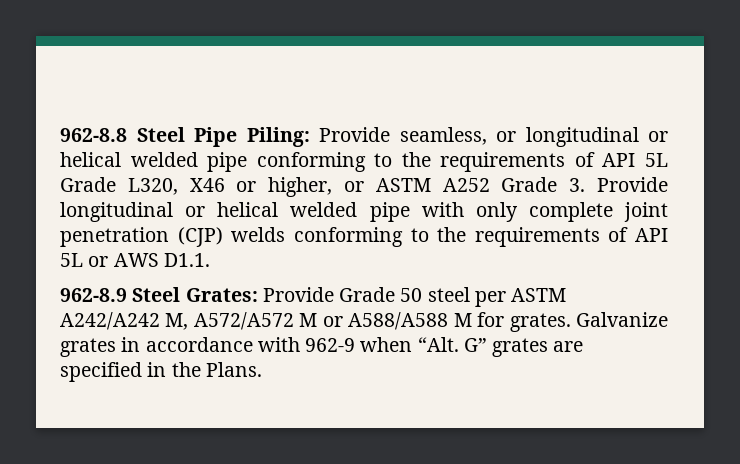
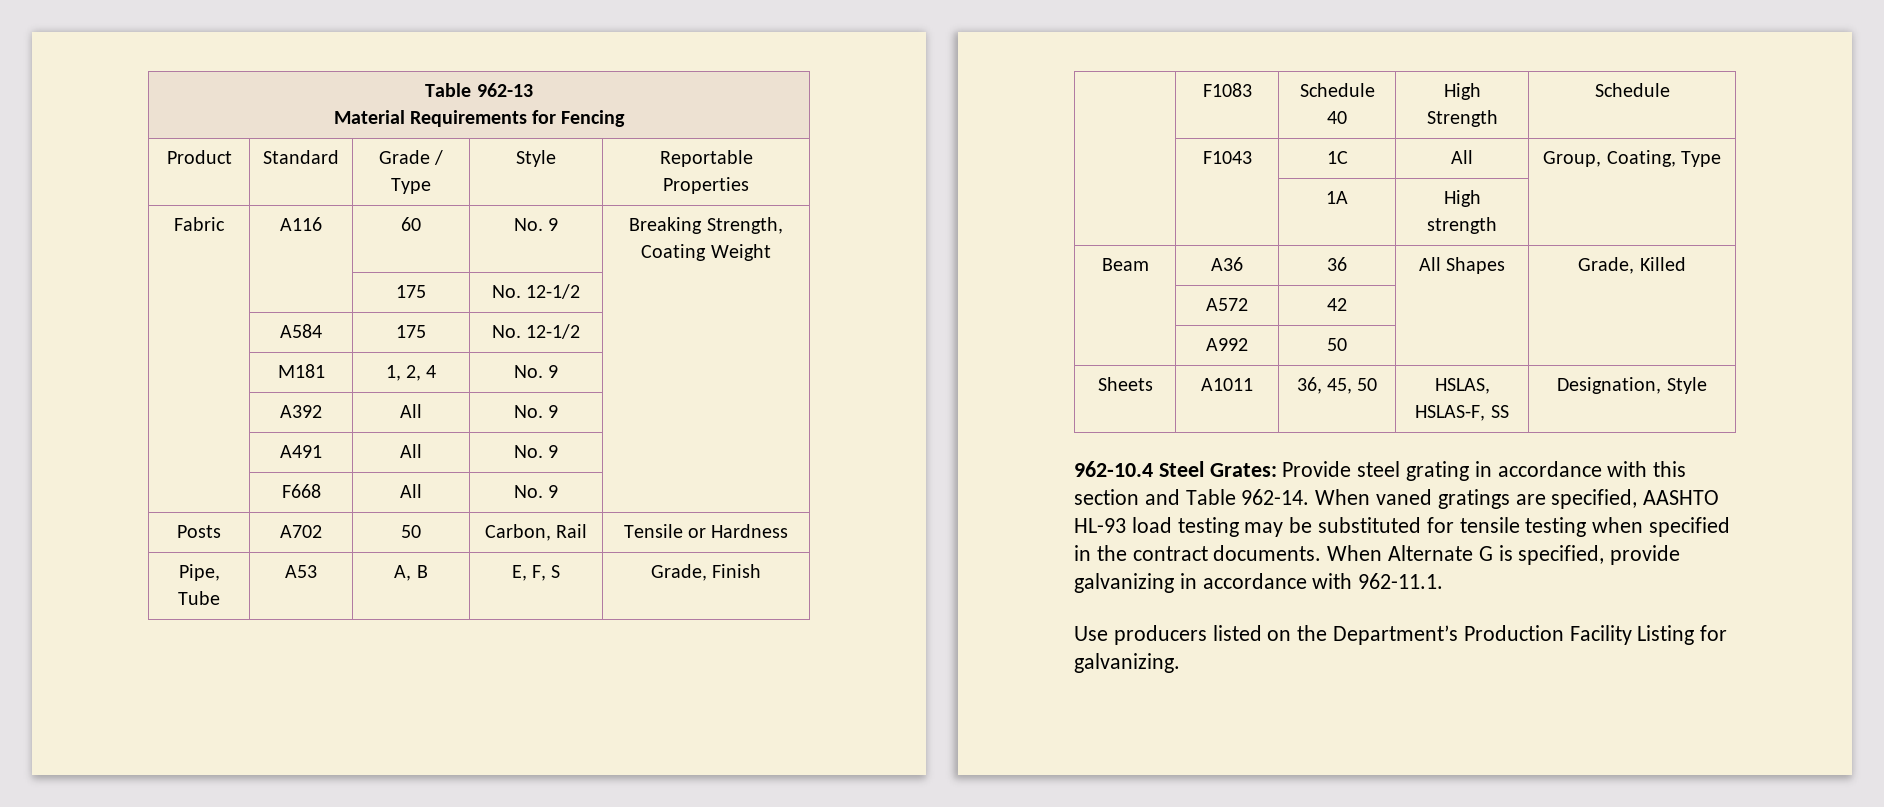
- 962-8.8 Steel Pipe Piling: Provide seamless, or longitudinal or helical welded pipe conforming to the requirements of API 5L Grade L320, X46 or higher, or ASTM A252 Grade 3. Provide longitudinal or helical welded pipe with only complete joint penetration (CJP) welds conforming to the requirements of API 5L or AWS D1.1.
- 962-8.9 Steel Grates: Provide Grade 50 steel per ASTM A242/A242 M, A572/A572 M or A588/A588 M for grates. Galvanize grates in accordance with 962-9 when “Alt. G” grates are specified in the Plans.
+ Table 962-13
+ Material Requirements for Fencing
+ Product | Standard | Grade / Type | Style | Reportable Properties
+ Fabric | A116 | 60 | No. 9 | Breaking Strength, Coating Weight
+ | | 175 | No. 12-1/2 |
+ | A584 | 175 | No. 12-1/2 |
+ | M181 | 1, 2, 4 | No. 9 |
+ | A392 | All | No. 9 |
+ | A491 | All | No. 9 |
+ | F668 | All | No. 9 |
+ Posts | A702 | 50 | Carbon, Rail | Tensile or Hardness
+ Pipe, Tube | A53 | A, B | E, F, S | Grade, Finish
+ | F1083 | Schedule 40 | High Strength | Schedule
+ | F1043 | 1C | All | Group, Coating, Type
+ | | 1A | High strength |
+ Beam | A36 | 36 | All Shapes | Grade, Killed
+ | A572 | 42 | |
+ | A992 | 50 | |
+ Sheets | A1011 | 36, 45, 50 | HSLAS, HSLAS-F, SS | Designation, Style
+ 962-10.4 Steel Grates: Provide steel grating in accordance with this section and Table 962-14. When vaned gratings are specified, AASHTO HL-93 load testing may be substituted for tensile testing when specified in the contract documents. When Alternate G is specified, provide galvanizing in accordance with 962-11.1.
+ Use producers listed on the Department’s Production Facility Listing for galvanizing.

